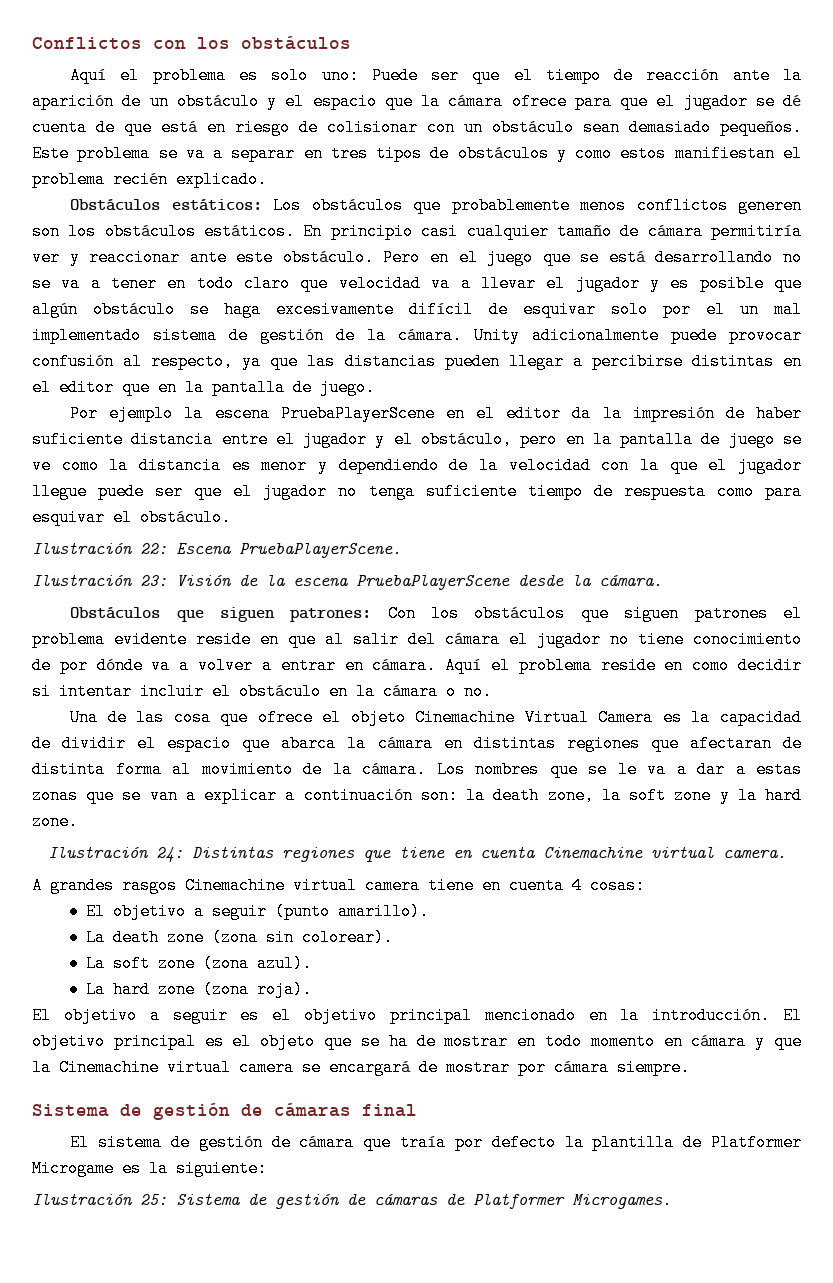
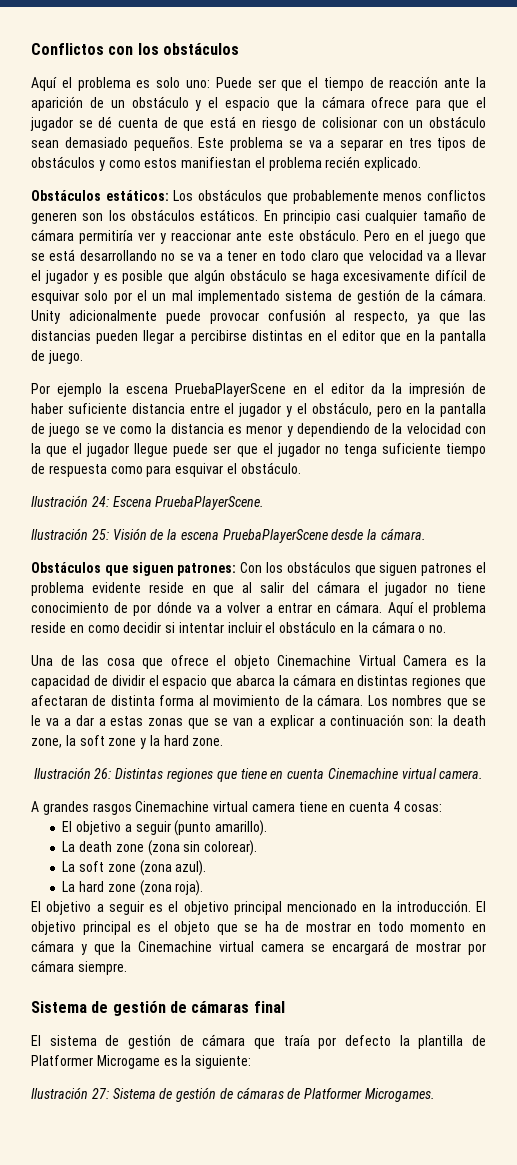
- Ilustración 22: Escena PruebaPlayerScene.
+ Ilustración 24: Escena PruebaPlayerScene.
- Ilustración 23: Visión de la escena PruebaPlayerScene desde la cámara.
+ Ilustración 25: Visión de la escena PruebaPlayerScene desde la cámara.
- Ilustración 24: Distintas regiones que tiene en cuenta Cinemachine virtual camera.
+ Ilustración 26: Distintas regiones que tiene en cuenta Cinemachine virtual camera.
- Ilustración 25: Sistema de gestión de cámaras de Platformer Microgames.
+ Ilustración 27: Sistema de gestión de cámaras de Platformer Microgames.

